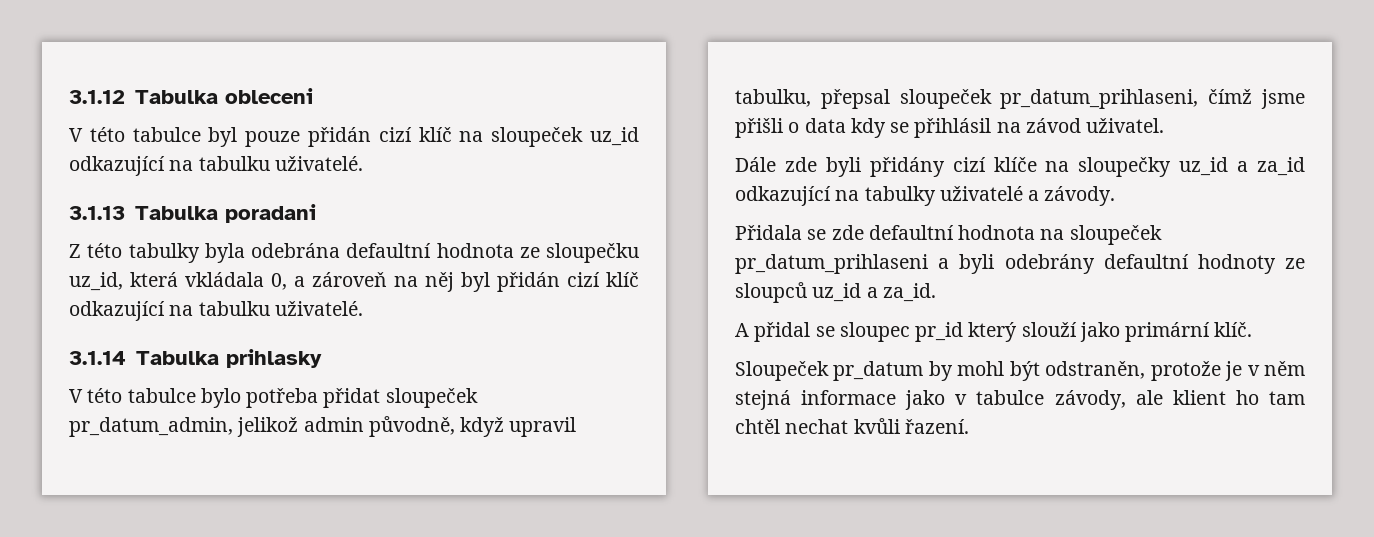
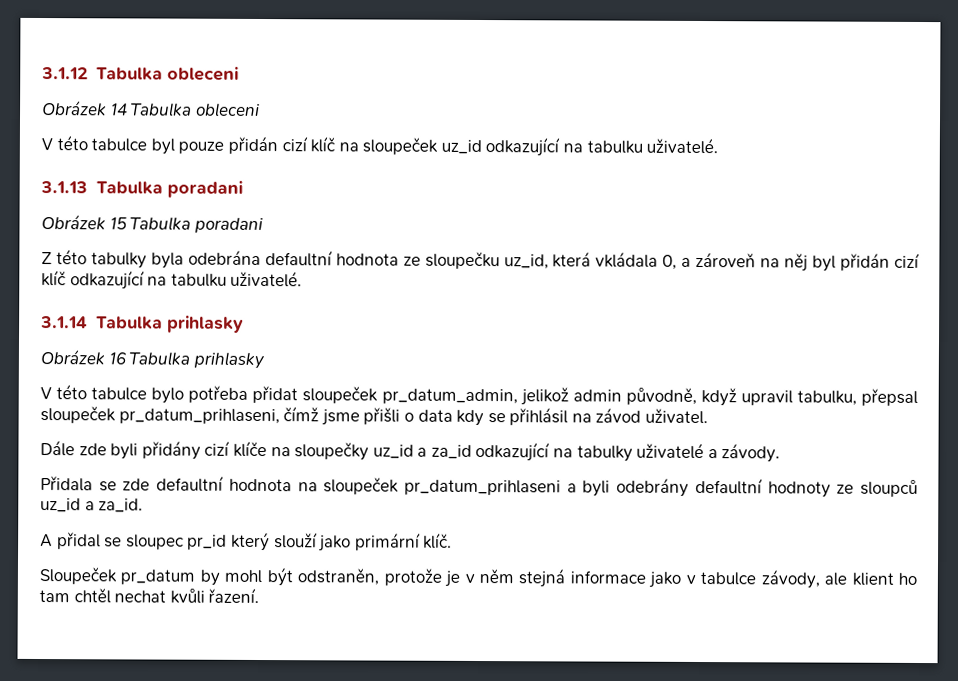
+ Obrázek 14 Tabulka obleceni
+ Obrázek 15 Tabulka poradani
+ Obrázek 16 Tabulka prihlasky

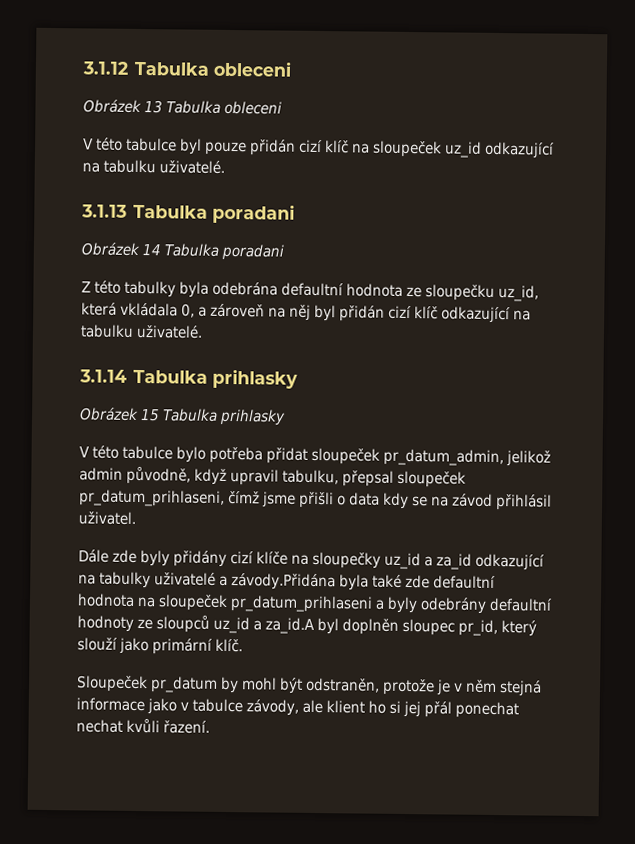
- Obrázek 14 Tabulka obleceni
+ Obrázek 13 Tabulka obleceni
- Obrázek 15 Tabulka poradani
+ Obrázek 14 Tabulka poradani
- Obrázek 16 Tabulka prihlasky
+ Obrázek 15 Tabulka prihlasky
- V této tabulce bylo potřeba přidat sloupeček pr_datum_admin, jelikož admin původně, když upravil tabulku, přepsal sloupeček pr_datum_prihlaseni, čímž jsme přišli o data kdy se přihlásil na závod uživatel.
+ V této tabulce bylo potřeba přidat sloupeček pr_datum_admin, jelikož admin původně, když upravil tabulku, přepsal sloupeček pr_datum_prihlaseni, čímž jsme přišli o data kdy se na závod přihlásil uživatel.
- Dále zde byli přidány cizí klíče na sloupečky uz_id a za_id odkazující na tabulky uživatelé a závody.
- Přidala se zde defaultní hodnota na sloupeček pr_datum_prihlaseni a byli odebrány defaultní hodnoty ze sloupců uz_id a za_id.
- A přidal se sloupec pr_id který slouží jako primární klíč.
+ Dále zde byly přidány cizí klíče na sloupečky uz_id a za_id odkazující na tabulky uživatelé a závody.Přidána byla také zde defaultní hodnota na sloupeček pr_datum_prihlaseni a byly odebrány defaultní hodnoty ze sloupců uz_id a za_id.A byl doplněn sloupec pr_id, který slouží jako primární klíč.
- Sloupeček pr_datum by mohl být odstraněn, protože je v něm stejná informace jako v tabulce závody, ale klient ho tam chtěl nechat kvůli řazení.
+ Sloupeček pr_datum by mohl být odstraněn, protože je v něm stejná informace jako v tabulce závody, ale klient ho si jej přál ponechat nechat kvůli řazení.

